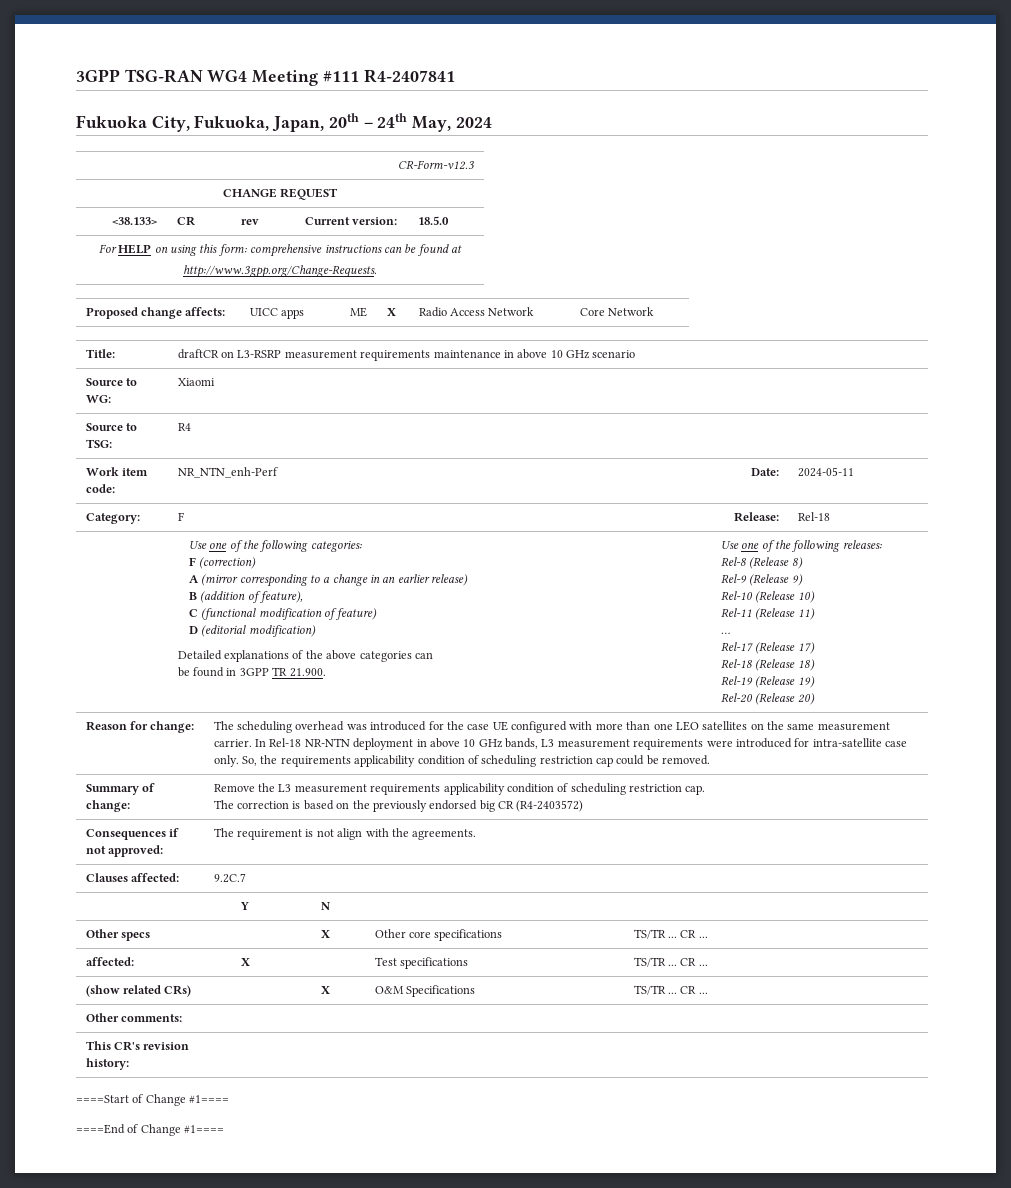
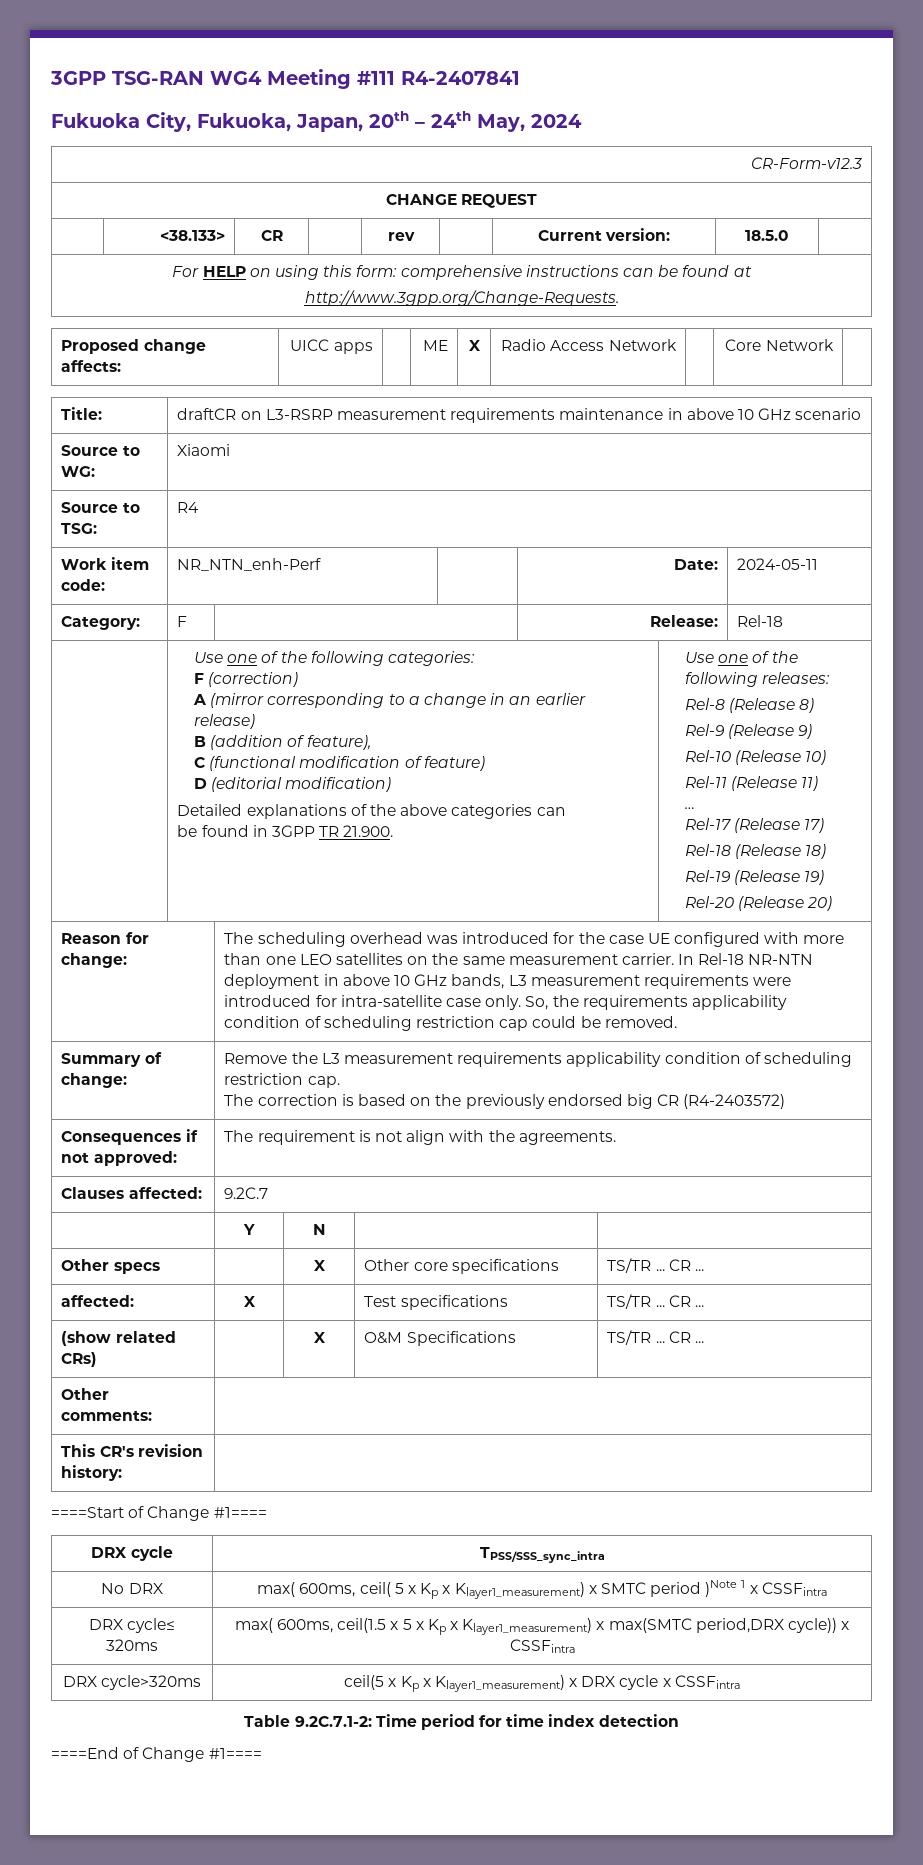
+ DRX cycle | TPSS/SSS_sync_intra
+ No DRX | max( 600ms, ceil( 5 x Kp x Klayer1_measurement) x SMTC period )Note 1 x CSSFintra
+ DRX cycle≤ 320ms | max( 600ms, ceil(1.5 x 5 x Kp x Klayer1_measurement) x max(SMTC period,DRX cycle)) x CSSFintra
+ DRX cycle>320ms | ceil(5 x Kp x Klayer1_measurement) x DRX cycle x CSSFintra
+ Table 9.2C.7.1-2: Time period for time index detection

